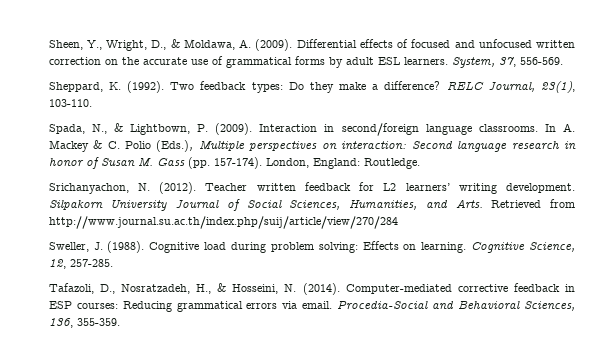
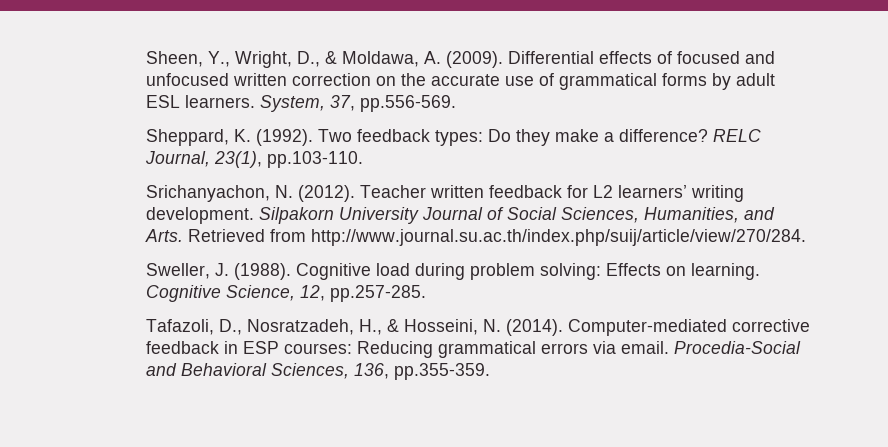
- System, 37, 556-569.
+ System, 37, pp.556-569.
- RELC Journal, 23(1), 103-110.
- Spada, N., & Lightbown, P. (2009). Interaction in second/foreign language classrooms. In A. Mackey & C. Polio (Eds.), Multiple perspectives on interaction: Second language research in honor of Susan M. Gass (pp. 157-174). London, England: Routledge.
+ RELC Journal, 23(1), pp.103-110.
- Silpakorn University Journal of Social Sciences, Humanities, and Arts. Retrieved from http://www.journal.su.ac.th/index.php/suij/article/view/270/284
+ Silpakorn University Journal of Social Sciences, Humanities, and Arts. Retrieved from http://www.journal.su.ac.th/index.php/suij/article/view/270/284.
- Cognitive Science, 12, 257-285.
+ Cognitive Science, 12, pp.257-285.
- Procedia-Social and Behavioral Sciences, 136, 355-359.
+ Procedia-Social and Behavioral Sciences, 136, pp.355-359.

